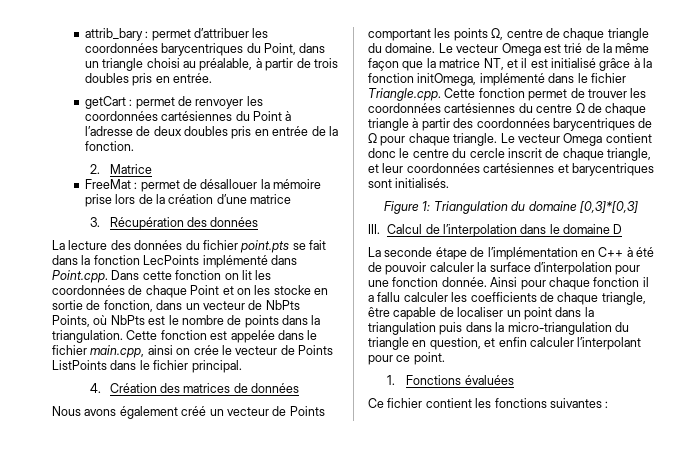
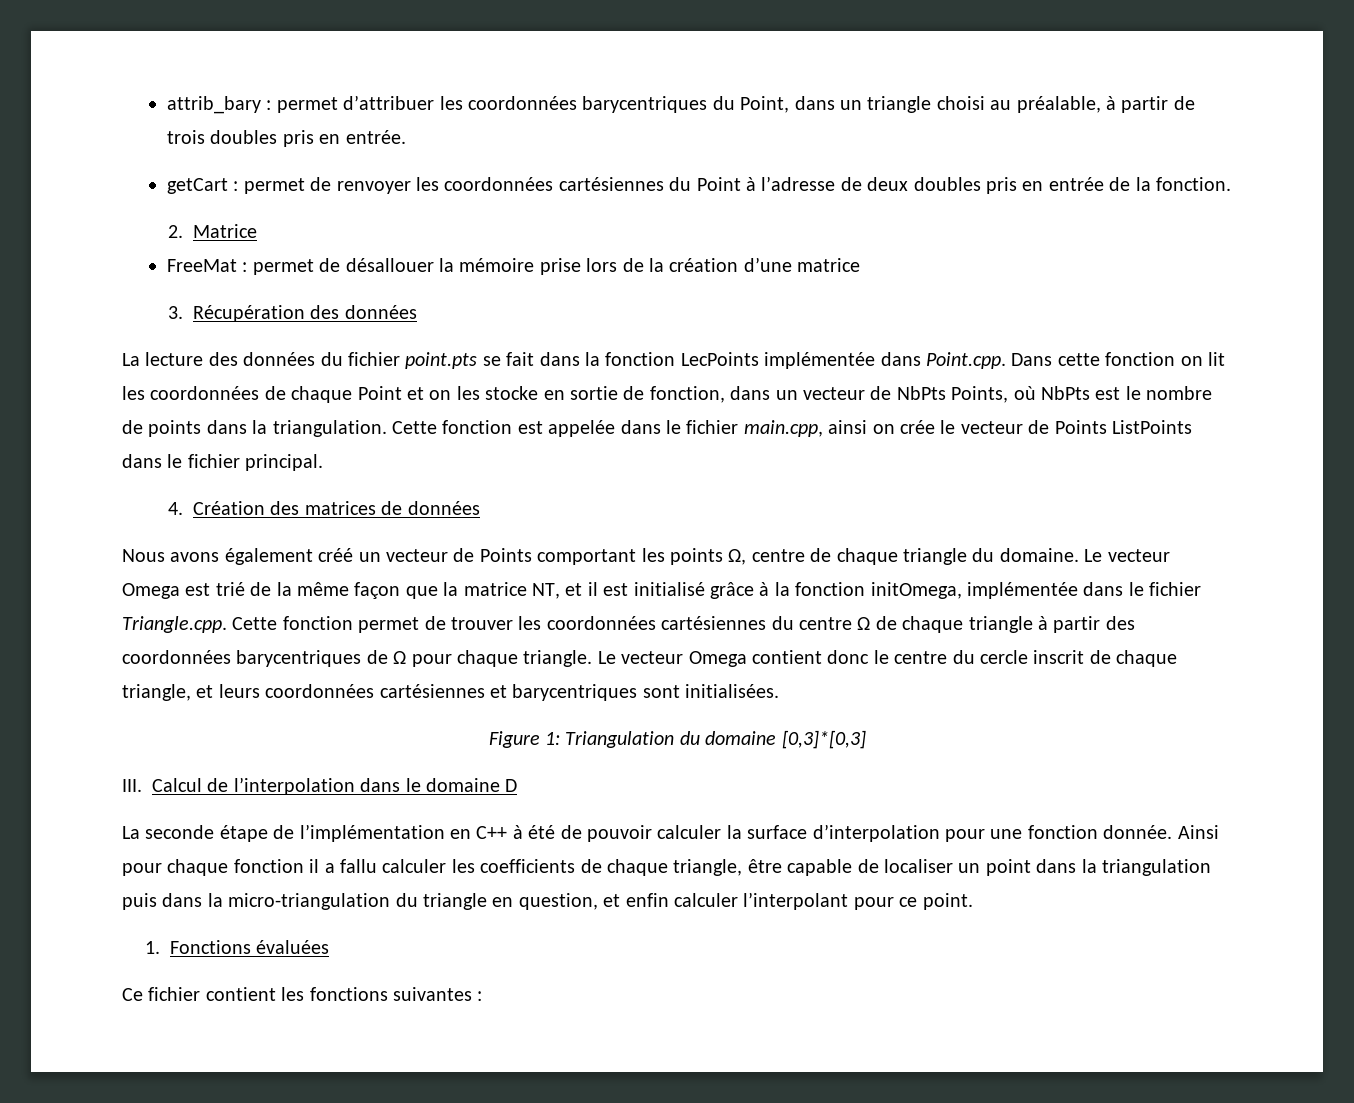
- La lecture des données du fichier point.pts se fait dans la fonction LecPoints implémenté dans Point.cpp. Dans cette fonction on lit les coordonnées de chaque Point et on les stocke en sortie de fonction, dans un vecteur de NbPts Points, où NbPts est le nombre de points dans la triangulation.
+ La lecture des données du fichier point.pts se fait dans la fonction LecPoints implémentée dans Point.cpp. Dans cette fonction on lit les coordonnées de chaque Point et on les stocke en sortie de fonction, dans un vecteur de NbPts Points, où NbPts est le nombre de points dans la triangulation.
- Le vecteur Omega est trié de la même façon que la matrice NT, et il est initialisé grâce à la fonction initOmega, implémenté dans le fichier Triangle.cpp. Cette fonction permet de trouver les coordonnées cartésiennes du centre Ω de chaque triangle à partir des coordonnées barycentriques de Ω pour chaque triangle.
+ Le vecteur Omega est trié de la même façon que la matrice NT, et il est initialisé grâce à la fonction initOmega, implémentée dans le fichier Triangle.cpp. Cette fonction permet de trouver les coordonnées cartésiennes du centre Ω de chaque triangle à partir des coordonnées barycentriques de Ω pour chaque triangle.
- Le vecteur Omega contient donc le centre du cercle inscrit de chaque triangle, et leur coordonnées cartésiennes et barycentriques sont initialisés.
+ Le vecteur Omega contient donc le centre du cercle inscrit de chaque triangle, et leurs coordonnées cartésiennes et barycentriques sont initialisées.

